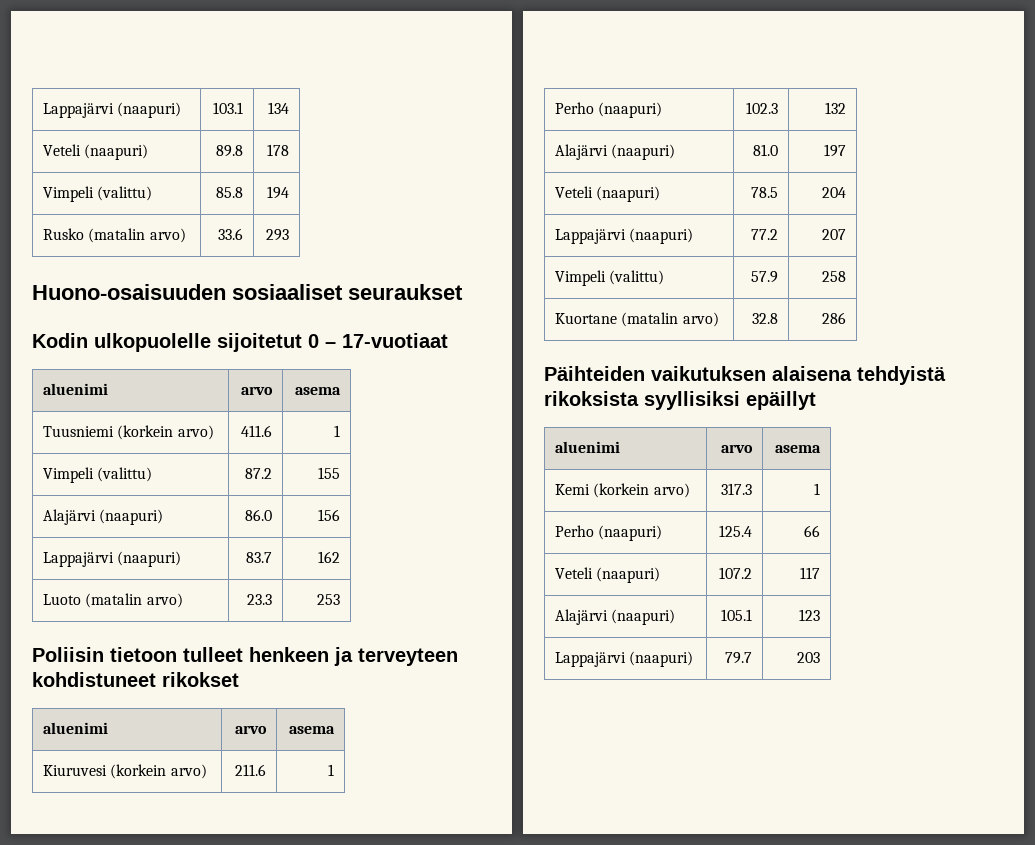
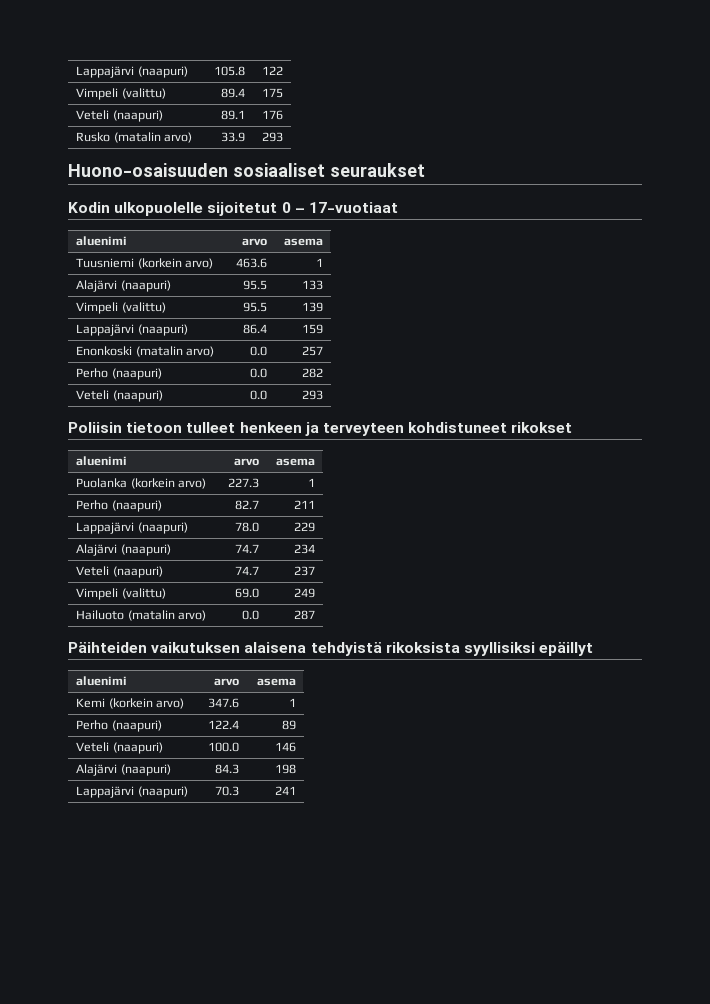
- Lappajärvi (naapuri) | 103.1 | 134
- Veteli (naapuri) | 89.8 | 178
- Vimpeli (valittu) | 85.8 | 194
+ Lappajärvi (naapuri) | 105.8 | 122
+ Vimpeli (valittu) | 89.4 | 175
+ Veteli (naapuri) | 89.1 | 176
- Rusko (matalin arvo) | 33.6 | 293
+ Rusko (matalin arvo) | 33.9 | 293
- Tuusniemi (korkein arvo) | 411.6 | 1
- Vimpeli (valittu) | 87.2 | 155
- Alajärvi (naapuri) | 86.0 | 156
- Lappajärvi (naapuri) | 83.7 | 162
- Luoto (matalin arvo) | 23.3 | 253
+ Tuusniemi (korkein arvo) | 463.6 | 1
+ Alajärvi (naapuri) | 95.5 | 133
+ Vimpeli (valittu) | 95.5 | 139
+ Lappajärvi (naapuri) | 86.4 | 159
+ Enonkoski (matalin arvo) | 0.0 | 257
+ Perho (naapuri) | 0.0 | 282
+ Veteli (naapuri) | 0.0 | 293
- Kiuruvesi (korkein arvo) | 211.6 | 1
- Perho (naapuri) | 102.3 | 132
- Alajärvi (naapuri) | 81.0 | 197
- Veteli (naapuri) | 78.5 | 204
- Lappajärvi (naapuri) | 77.2 | 207
- Vimpeli (valittu) | 57.9 | 258
- Kuortane (matalin arvo) | 32.8 | 286
+ Puolanka (korkein arvo) | 227.3 | 1
+ Perho (naapuri) | 82.7 | 211
+ Lappajärvi (naapuri) | 78.0 | 229
+ Alajärvi (naapuri) | 74.7 | 234
+ Veteli (naapuri) | 74.7 | 237
+ Vimpeli (valittu) | 69.0 | 249
+ Hailuoto (matalin arvo) | 0.0 | 287
- Kemi (korkein arvo) | 317.3 | 1
- Perho (naapuri) | 125.4 | 66
- Veteli (naapuri) | 107.2 | 117
- Alajärvi (naapuri) | 105.1 | 123
- Lappajärvi (naapuri) | 79.7 | 203
+ Kemi (korkein arvo) | 347.6 | 1
+ Perho (naapuri) | 122.4 | 89
+ Veteli (naapuri) | 100.0 | 146
+ Alajärvi (naapuri) | 84.3 | 198
+ Lappajärvi (naapuri) | 70.3 | 241

